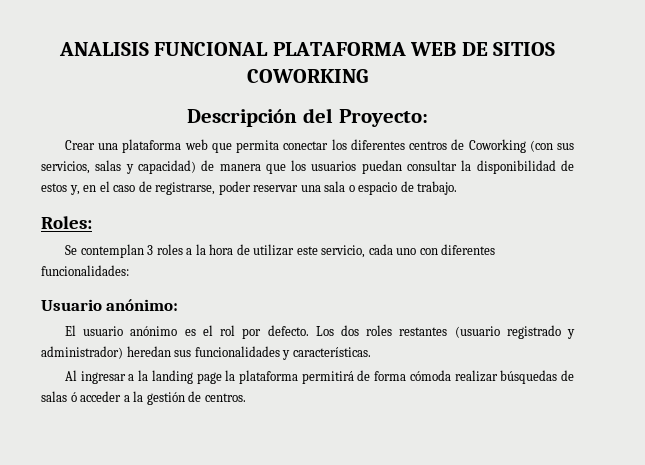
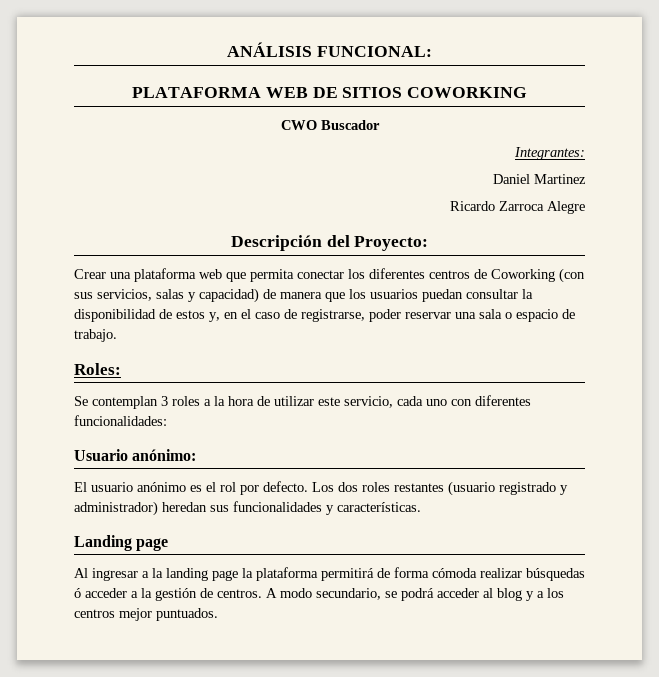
- ANALISIS FUNCIONAL PLATAFORMA WEB DE SITIOS COWORKING
+ ANÁLISIS FUNCIONAL:
+ PLATAFORMA WEB DE SITIOS COWORKING
+ CWO Buscador
+ Integrantes:
+ Daniel Martinez
+ Ricardo Zarroca Alegre
+ Landing page
- Al ingresar a la landing page la plataforma permitirá de forma cómoda realizar búsquedas de salas ó acceder a la gestión de centros.
+ Al ingresar a la landing page la plataforma permitirá de forma cómoda realizar búsquedas ó acceder a la gestión de centros.
+ A modo secundario, se podrá acceder al blog y a los centros mejor puntuados.

